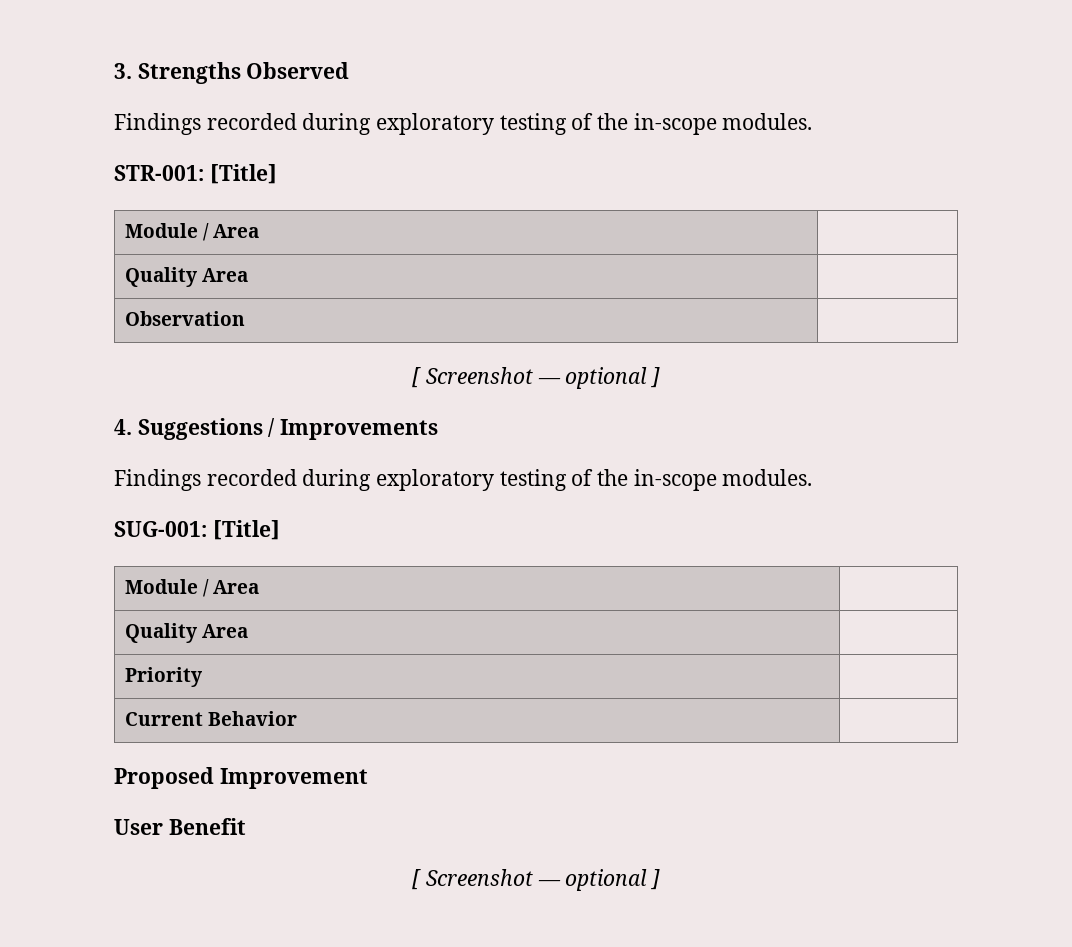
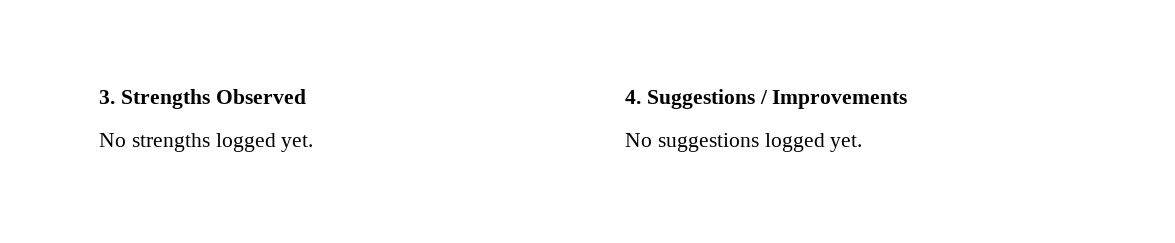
  3. Strengths Observed
- Findings recorded during exploratory testing of the in-scope modules.
- STR-001: [Title]
- Module / Area |
- Quality Area |
- Observation |
- [ Screenshot — optional ]
+ No strengths logged yet.
  4. Suggestions / Improvements
- Findings recorded during exploratory testing of the in-scope modules.
- SUG-001: [Title]
- Module / Area |
- Quality Area |
- Priority |
- Current Behavior |
- Proposed Improvement
- User Benefit
- [ Screenshot — optional ]
+ No suggestions logged yet.

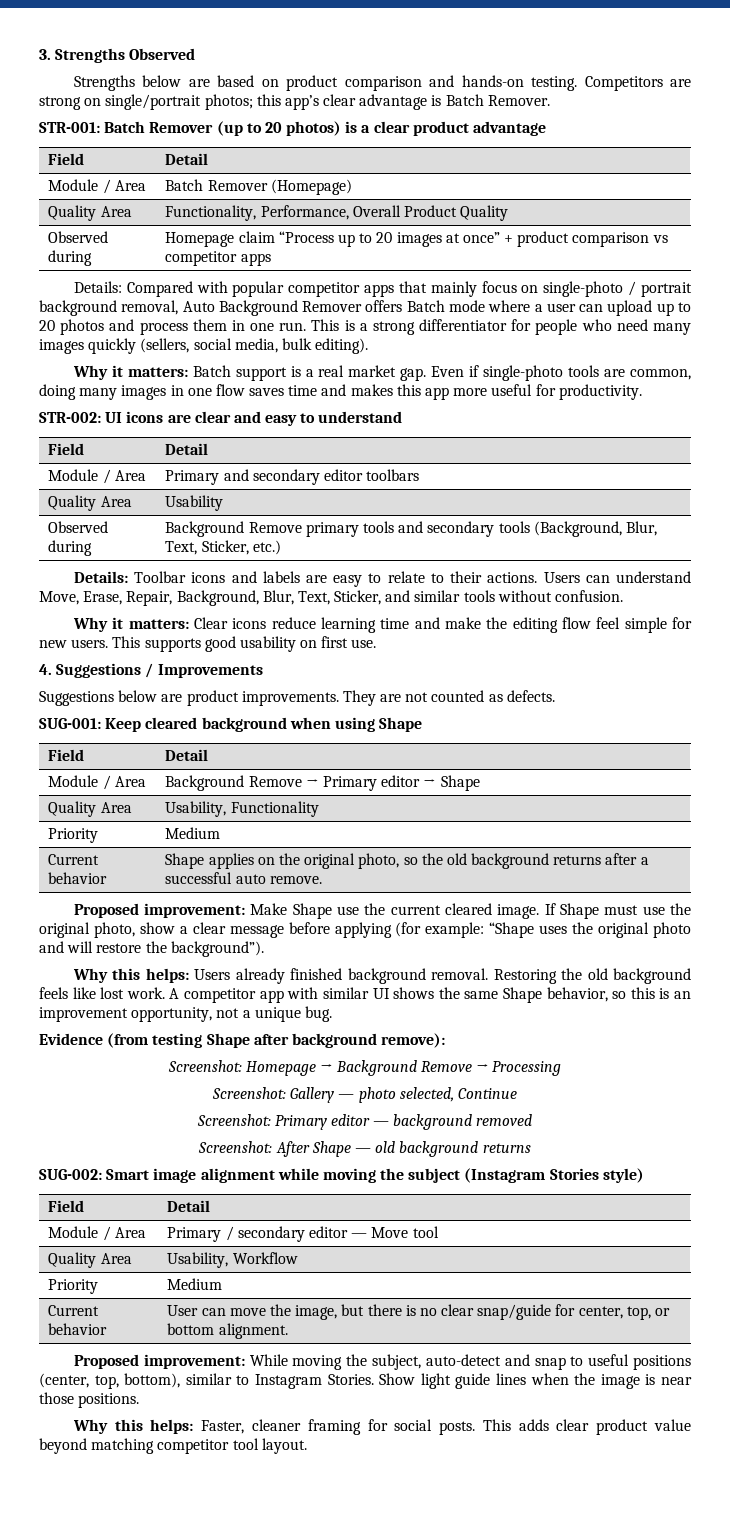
- No strengths logged yet.
+ Strengths below are based on product comparison and hands-on testing. Competitors are strong on single/portrait photos; this app’s clear advantage is Batch Remover.
+ STR-001: Batch Remover (up to 20 photos) is a clear product advantage
+ Field | Detail
+ Module / Area | Batch Remover (Homepage)
+ Quality Area | Functionality, Performance, Overall Product Quality
+ Observed during | Homepage claim “Process up to 20 images at once” + product comparison vs competitor apps
+ Details: Compared with popular competitor apps that mainly focus on single-photo / portrait background removal, Auto Background Remover offers Batch mode where a user can upload up to 20 photos and process them in one run. This is a strong differentiator for people who need many images quickly (sellers, social media, bulk editing).
+ Why it matters: Batch support is a real market gap. Even if single-photo tools are common, doing many images in one flow saves time and makes this app more useful for productivity.
+ STR-002: UI icons are clear and easy to understand
+ Field | Detail
+ Module / Area | Primary and secondary editor toolbars
+ Quality Area | Usability
+ Observed during | Background Remove primary tools and secondary tools (Background, Blur, Text, Sticker, etc.)
+ Details: Toolbar icons and labels are easy to relate to their actions. Users can understand Move, Erase, Repair, Background, Blur, Text, Sticker, and similar tools without confusion.
+ Why it matters: Clear icons reduce learning time and make the editing flow feel simple for new users. This supports good usability on first use.
  4. Suggestions / Improvements
- No suggestions logged yet.
+ Suggestions below are product improvements. They are not counted as defects.
+ SUG-001: Keep cleared background when using Shape
+ Field | Detail
+ Module / Area | Background Remove → Primary editor → Shape
+ Quality Area | Usability, Functionality
+ Priority | Medium
+ Current behavior | Shape applies on the original photo, so the old background returns after a successful auto remove.
+ Proposed improvement: Make Shape use the current cleared image. If Shape must use the original photo, show a clear message before applying (for example: “Shape uses the original photo and will restore the background”).
+ Why this helps: Users already finished background removal. Restoring the old background feels like lost work. A competitor app with similar UI shows the same Shape behavior, so this is an improvement opportunity, not a unique bug.
+ Evidence (from testing Shape after background remove):
+ Screenshot: Homepage → Background Remove → Processing
+ Screenshot: Gallery — photo selected, Continue
+ Screenshot: Primary editor — background removed
+ Screenshot: After Shape — old background returns
+ SUG-002: Smart image alignment while moving the subject (Instagram Stories style)
+ Field | Detail
+ Module / Area | Primary / secondary editor — Move tool
+ Quality Area | Usability, Workflow
+ Priority | Medium
+ Current behavior | User can move the image, but there is no clear snap/guide for center, top, or bottom alignment.
+ Proposed improvement: While moving the subject, auto-detect and snap to useful positions (center, top, bottom), similar to Instagram Stories. Show light guide lines when the image is near those positions.
+ Why this helps: Faster, cleaner framing for social posts. This adds clear product value beyond matching competitor tool layout.

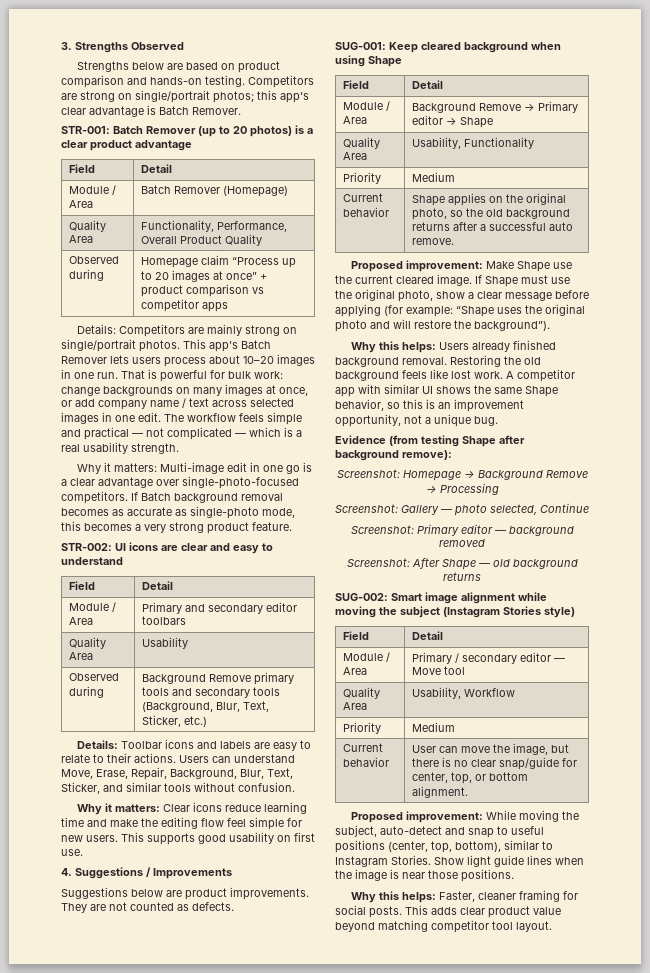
- Details: Compared with popular competitor apps that mainly focus on single-photo / portrait background removal, Auto Background Remover offers Batch mode where a user can upload up to 20 photos and process them in one run. This is a strong differentiator for people who need many images quickly (sellers, social media, bulk editing).
- Why it matters: Batch support is a real market gap. Even if single-photo tools are common, doing many images in one flow saves time and makes this app more useful for productivity.
+ Details: Competitors are mainly strong on single/portrait photos. This app’s Batch Remover lets users process about 10–20 images in one run. That is powerful for bulk work: change backgrounds on many images at once, or add company name / text across selected images in one edit. The workflow feels simple and practical — not complicated — which is a real usability strength.
+ Why it matters: Multi-image edit in one go is a clear advantage over single-photo-focused competitors. If Batch background removal becomes as accurate as single-photo mode, this becomes a very strong product feature.

